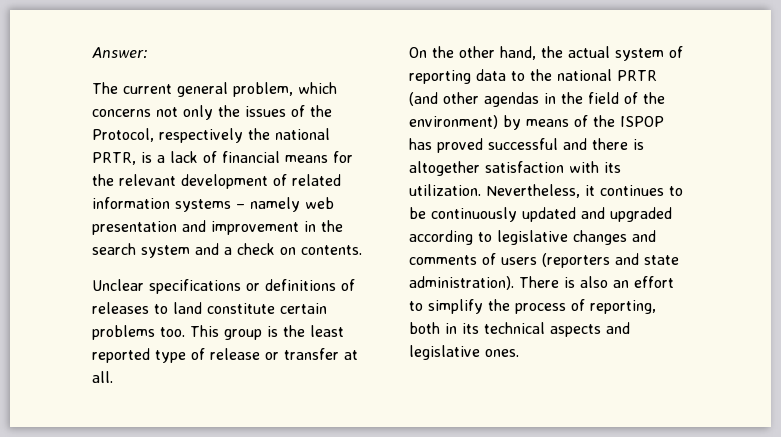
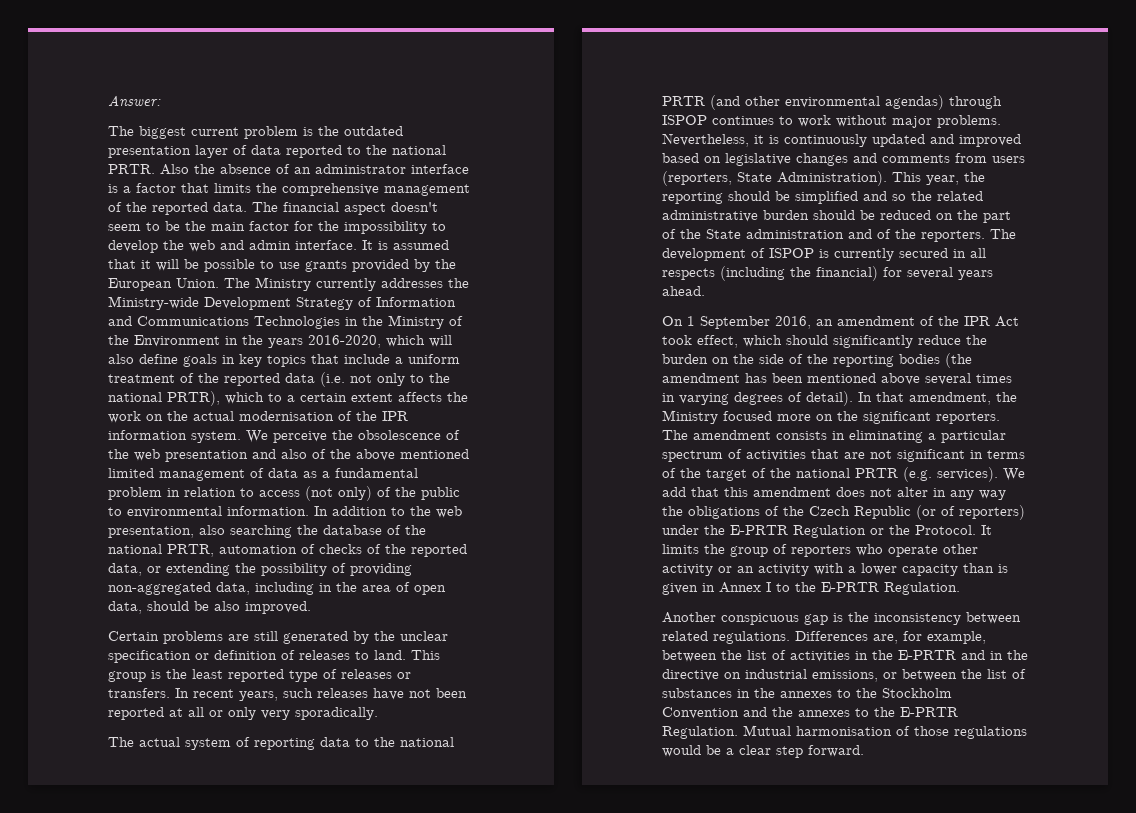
- The current general problem, which concerns not only the issues of the Protocol, respectively the national PRTR, is a lack of financial means for the relevant development of related information systems – namely web presentation and improvement in the search system and a check on contents.
- Unclear specifications or definitions of releases to land constitute certain problems too.
+ The biggest current problem is the outdated presentation layer of data reported to the national PRTR. Also the absence of an administrator interface is a factor that limits the comprehensive management of the reported data. The financial aspect doesn't seem to be the main factor for the impossibility to develop the web and admin interface. It is assumed that it will be possible to use grants provided by the European Union. The Ministry currently addresses the Ministry-wide Development Strategy of Information and Communications Technologies in the Ministry of the Environment in the years 2016-2020, which will also define goals in key topics that include a uniform treatment of the reported data (i.e. not only to the national PRTR), which to a certain extent affects the work on the actual modernisation of the IPR information system. We perceive the obsolescence of the web presentation and also of the above mentioned limited management of data as a fundamental problem in relation to access (not only) of the public to environmental information. In addition to the web presentation, also searching the database of the national PRTR, automation of checks of the reported data, or extending the possibility of providing non-aggregated data, including in the area of open data, should be also improved.
+ Certain problems are still generated by the unclear specification or definition of releases to land.
- This group is the least reported type of release or transfer at all.
- On the other hand, the actual system of reporting data to the national PRTR (and other agendas in the field of the environment) by means of the ISPOP has proved successful and there is altogether satisfaction with its utilization. Nevertheless, it continues to be continuously updated and upgraded according to legislative changes and comments of users (reporters and state administration). There is also an effort to simplify the process of reporting, both in its technical aspects and legislative ones.
+ This group is the least reported type of releases or transfers. In recent years, such releases have not been reported at all or only very sporadically.
+ The actual system of reporting data to the national PRTR (and other environmental agendas) through ISPOP continues to work without major problems. Nevertheless, it is continuously updated and improved based on legislative changes and comments from users (reporters, State Administration). This year, the reporting should be simplified and so the related administrative burden should be reduced on the part of the State administration and of the reporters. The development of ISPOP is currently secured in all respects (including the financial) for several years ahead.
+ On 1 September 2016, an amendment of the IPR Act took effect, which should significantly reduce the burden on the side of the reporting bodies (the amendment has been mentioned above several times in varying degrees of detail). In that amendment, the Ministry focused more on the significant reporters. The amendment consists in eliminating a particular spectrum of activities that are not significant in terms of the target of the national PRTR (e.g. services). We add that this amendment does not alter in any way the obligations of the Czech Republic (or of reporters) under the E-PRTR Regulation or the Protocol. It limits the group of reporters who operate other activity or an activity with a lower capacity than is given in Annex I to the E-PRTR Regulation.
+ Another conspicuous gap is the inconsistency between related regulations. Differences are, for example, between the list of activities in the E-PRTR and in the directive on industrial emissions, or between the list of substances in the annexes to the Stockholm Convention and the annexes to the E-PRTR Regulation. Mutual harmonisation of those regulations would be a clear step forward.

